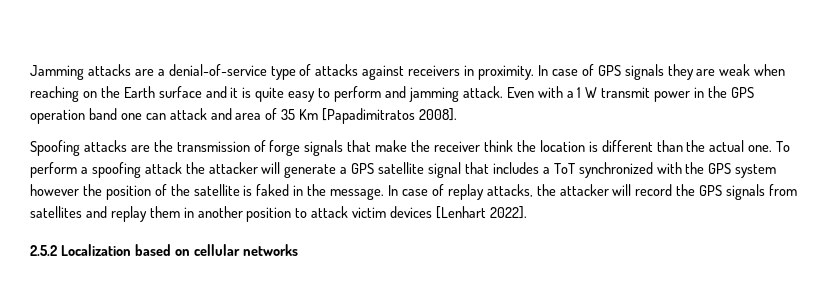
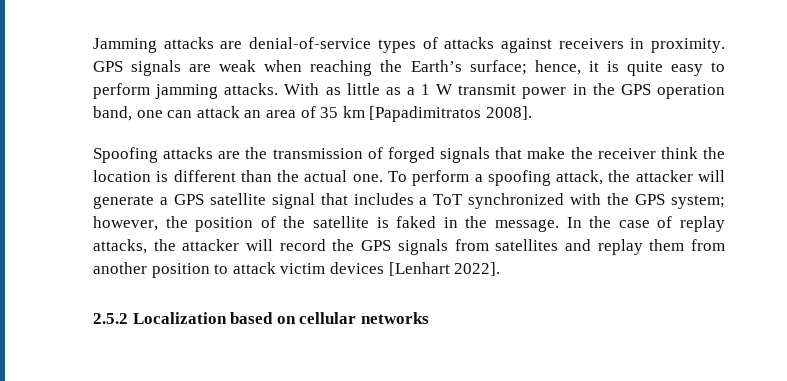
- Jamming attacks are a denial-of-service type of attacks against receivers in proximity.
+ Jamming attacks are denial-of-service types of attacks against receivers in proximity.
- In case of GPS signals they are weak when reaching on the Earth surface and it is quite easy to perform and jamming attack. Even with a 1 W transmit power in the GPS operation band one can attack and area of 35 Km [Papadimitratos 2008].
+ GPS signals are weak when reaching the Earth’s surface; hence, it is quite easy to perform jamming attacks. With as little as a 1 W transmit power in the GPS operation band, one can attack an area of 35 km [Papadimitratos 2008].
- Spoofing attacks are the transmission of forge signals that make the receiver think the location is different than the actual one.
+ Spoofing attacks are the transmission of forged signals that make the receiver think the location is different than the actual one.
- To perform a spoofing attack the attacker will generate a GPS satellite signal that includes a ToT synchronized with the GPS system however the position of the satellite is faked in the message.
+ To perform a spoofing attack, the attacker will generate a GPS satellite signal that includes a ToT synchronized with the GPS system; however, the position of the satellite is faked in the message.
- In case of replay attacks, the attacker will record the GPS signals from satellites and replay them in another position to attack victim devices [Lenhart 2022].
+ In the case of replay attacks, the attacker will record the GPS signals from satellites and replay them from another position to attack victim devices [Lenhart 2022].

